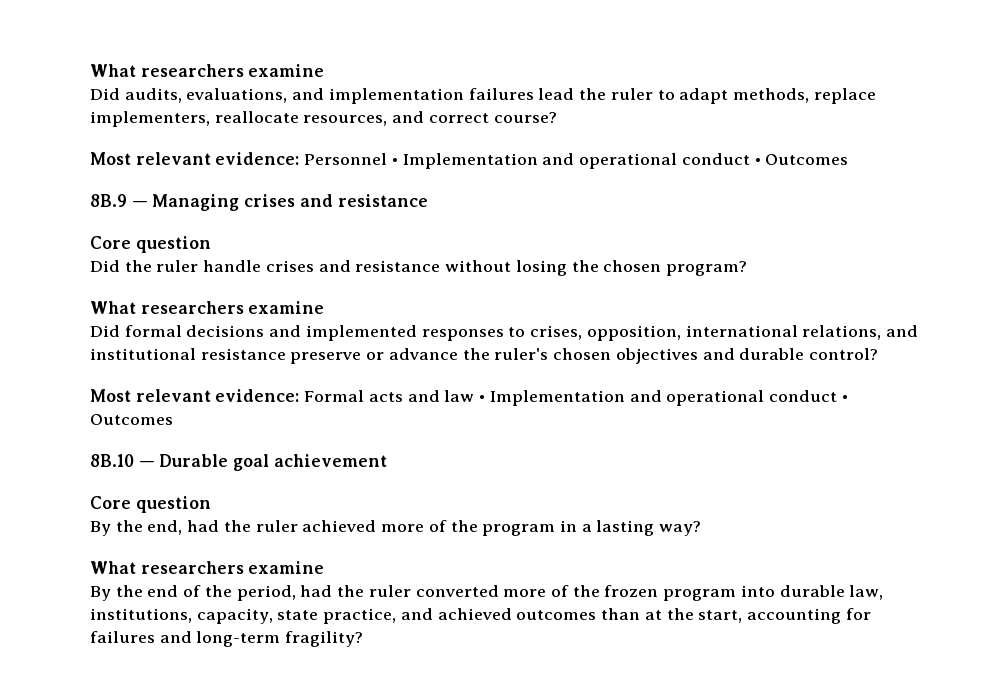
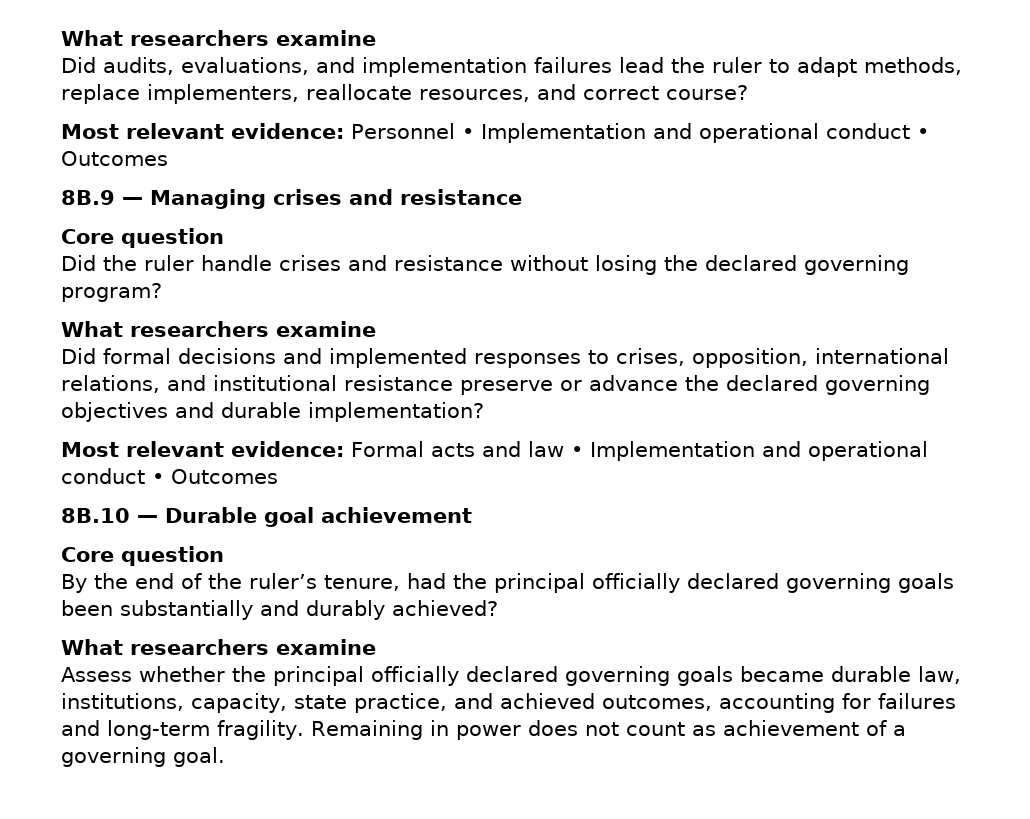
- Did the ruler handle crises and resistance without losing the chosen program?
+ Did the ruler handle crises and resistance without losing the declared governing program?
- Did formal decisions and implemented responses to crises, opposition, international relations, and institutional resistance preserve or advance the ruler's chosen objectives and durable control?
+ Did formal decisions and implemented responses to crises, opposition, international relations, and institutional resistance preserve or advance the declared governing objectives and durable implementation?
- By the end, had the ruler achieved more of the program in a lasting way?
+ By the end of the ruler’s tenure, had the principal officially declared governing goals been substantially and durably achieved?
  What researchers examine
- By the end of the period, had the ruler converted more of the frozen program into durable law, institutions, capacity, state practice, and achieved outcomes than at the start, accounting for failures and long-term fragility?
+ Assess whether the principal officially declared governing goals became durable law, institutions, capacity, state practice, and achieved outcomes, accounting for failures and long-term fragility. Remaining in power does not count as achievement of a governing goal.

